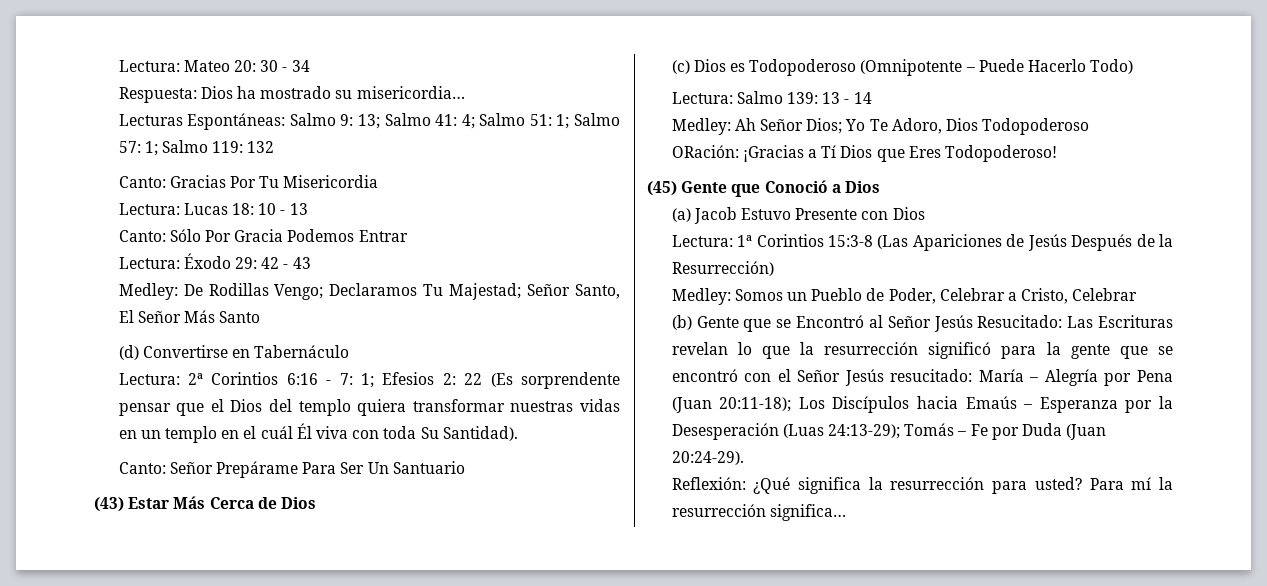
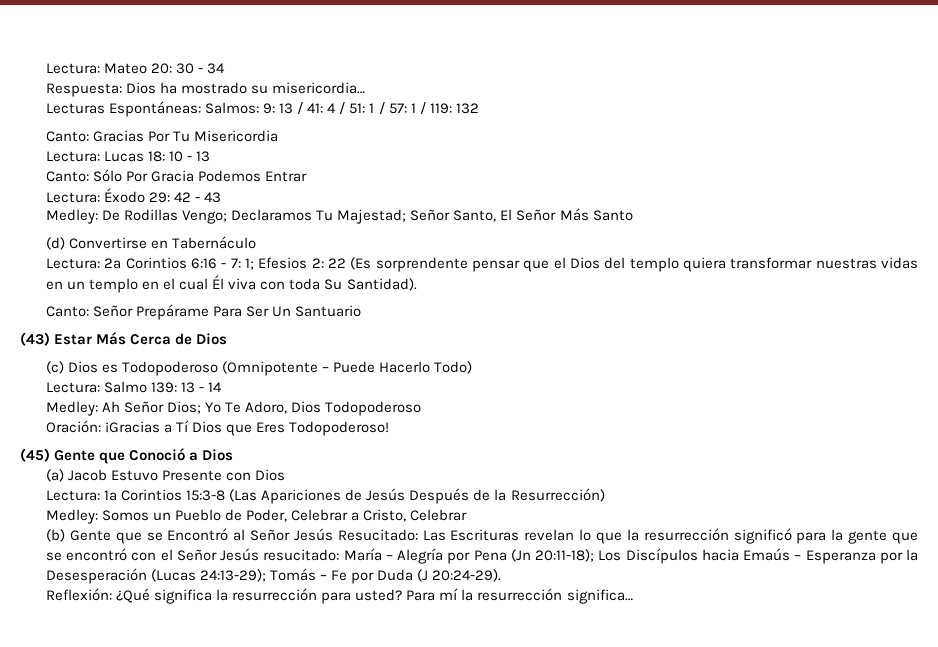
- Lecturas Espontáneas: Salmo 9: 13; Salmo 41: 4; Salmo 51: 1; Salmo 57: 1; Salmo 119: 132
+ Lecturas Espontáneas: Salmos: 9: 13 / 41: 4 / 51: 1 / 57: 1 / 119: 132
- Lectura: 2ª Corintios 6:16 - 7: 1; Efesios 2: 22 (Es sorprendente pensar que el Dios del templo quiera transformar nuestras vidas en un templo en el cuál Él viva con toda Su Santidad).
+ Lectura: 2ª Corintios 6:16 - 7: 1; Efesios 2: 22 (Es sorprendente pensar que el Dios del templo quiera transformar nuestras vidas en un templo en el cual Él viva con toda Su Santidad).
- ORación: ¡Gracias a Tí Dios que Eres Todopoderoso!
+ Oración: ¡Gracias a Tí Dios que Eres Todopoderoso!
- (b) Gente que se Encontró al Señor Jesús Resucitado: Las Escrituras revelan lo que la resurrección significó para la gente que se encontró con el Señor Jesús resucitado: María – Alegría por Pena (Juan 20:11-18); Los Discípulos hacia Emaús – Esperanza por la Desesperación (Luas 24:13-29); Tomás – Fe por Duda (Juan 20:24-29).
+ (b) Gente que se Encontró al Señor Jesús Resucitado: Las Escrituras revelan lo que la resurrección significó para la gente que se encontró con el Señor Jesús resucitado: María – Alegría por Pena (Jn 20:11-18); Los Discípulos hacia Emaús – Esperanza por la Desesperación (Lucas 24:13-29); Tomás – Fe por Duda (J 20:24-29).

